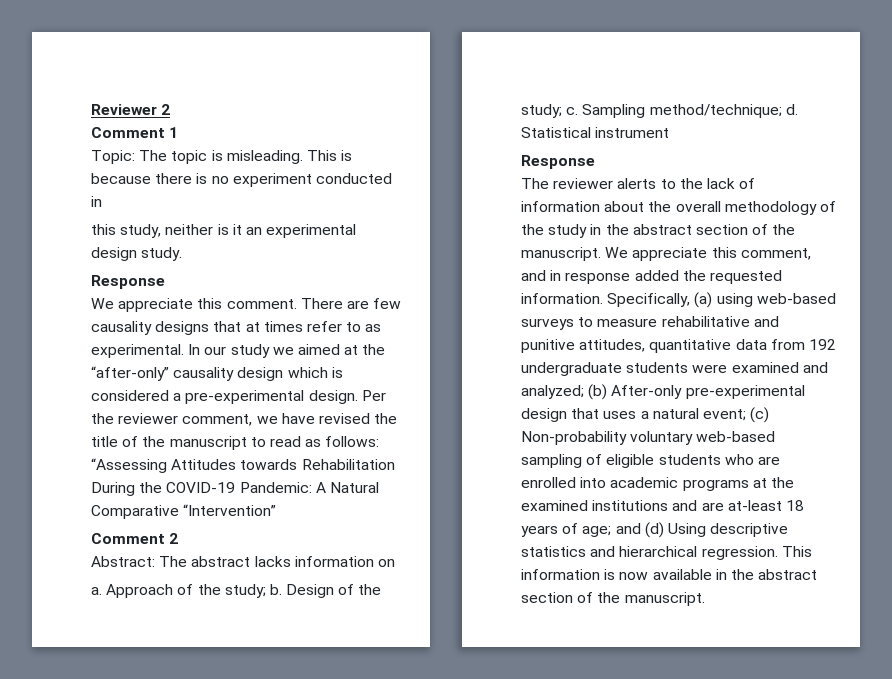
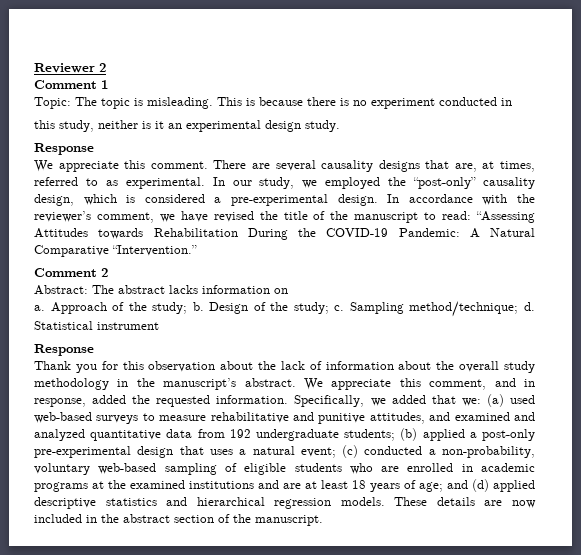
- There are few causality designs that at times refer to as experimental.
+ There are several causality designs that are, at times, referred to as experimental.
- In our study we aimed at the “after-only” causality design which is considered a pre-experimental design.
+ In our study, we employed the “post-only” causality design, which is considered a pre-experimental design.
- Per the reviewer comment, we have revised the title of the manuscript to read as follows: “Assessing Attitudes towards Rehabilitation During the COVID-19 Pandemic: A Natural Comparative “Intervention”
+ In accordance with the reviewer’s comment, we have revised the title of the manuscript to read: “Assessing Attitudes towards Rehabilitation During the COVID-19 Pandemic: A Natural Comparative “Intervention.”
- The reviewer alerts to the lack of information about the overall methodology of the study in the abstract section of the manuscript.
+ Thank you for this observation about the lack of information about the overall study methodology in the manuscript’s abstract.
- We appreciate this comment, and in response added the requested information.
+ We appreciate this comment, and in response, added the requested information.
- Specifically, (a) using web-based surveys to measure rehabilitative and punitive attitudes, quantitative data from 192 undergraduate students were examined and analyzed; (b) After-only pre-experimental design that uses a natural event; (c) Non-probability voluntary web-based sampling of eligible students who are enrolled into academic programs at the examined institutions and are at-least 18 years of age; and (d) Using descriptive statistics and hierarchical regression. This information is now available in the abstract section of the manuscript.
+ Specifically, we added that we: (a) used web-based surveys to measure rehabilitative and punitive attitudes, and examined and analyzed quantitative data from 192 undergraduate students; (b) applied a post-only pre-experimental design that uses a natural event; (c) conducted a non-probability, voluntary web-based sampling of eligible students who are enrolled in academic programs at the examined institutions and are at least 18 years of age; and (d) applied descriptive statistics and hierarchical regression models. These details are now included in the abstract section of the manuscript.

